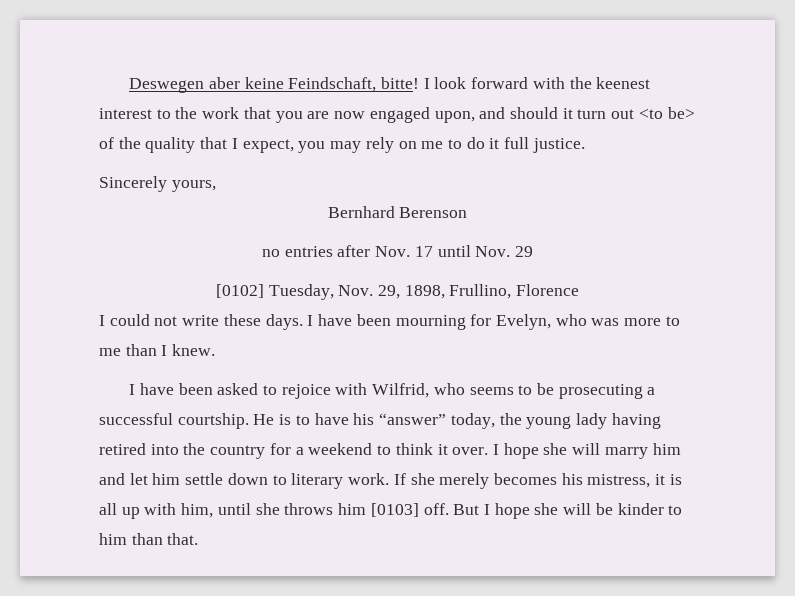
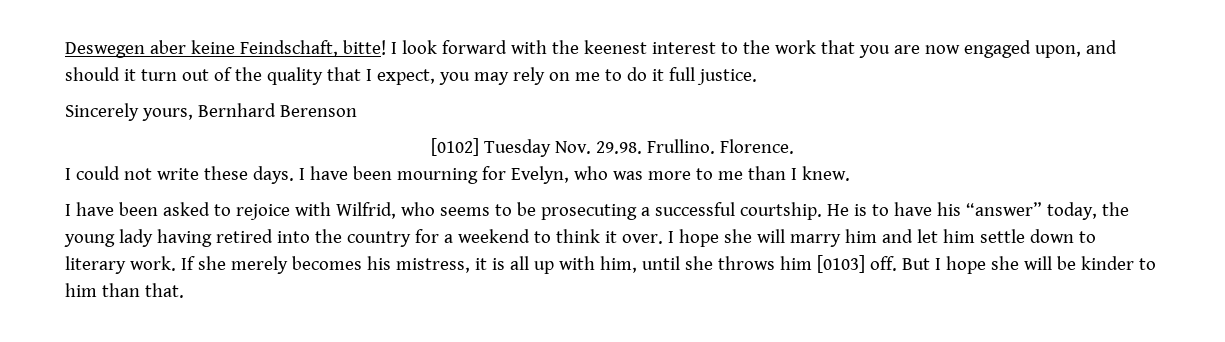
- I look forward with the keenest interest to the work that you are now engaged upon, and should it turn out <to be> of the quality that I expect, you may rely on me to do it full justice.
+ I look forward with the keenest interest to the work that you are now engaged upon, and should it turn out of the quality that I expect, you may rely on me to do it full justice.
- Sincerely yours,
- Bernhard Berenson
+ Sincerely yours, Bernhard Berenson
- no entries after Nov. 17 until Nov. 29
- [0102] Tuesday, Nov. 29, 1898, Frullino, Florence
+ [0102] Tuesday Nov. 29.98. Frullino. Florence.

